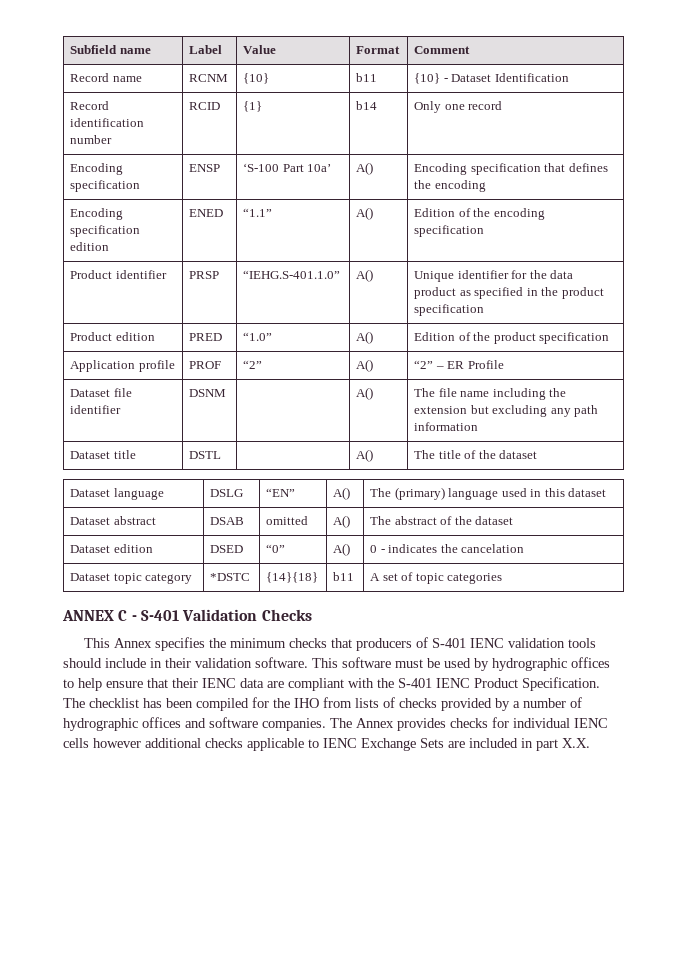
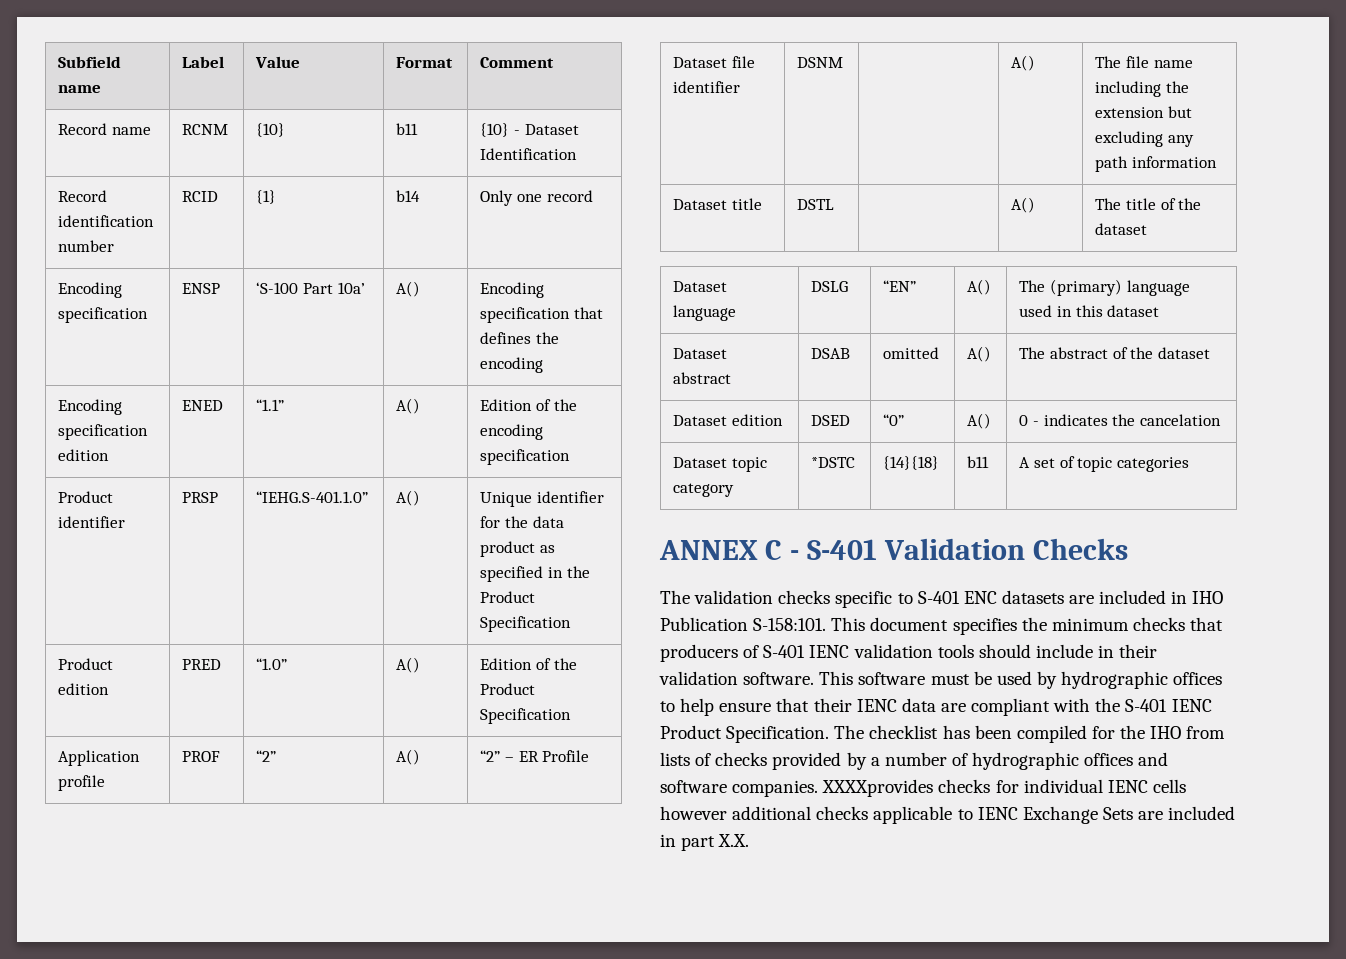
- Product identifier | PRSP | “IEHG.S-401.1.0” | A() | Unique identifier for the data product as specified in the product specification
+ Product identifier | PRSP | “IEHG.S-401.1.0” | A() | Unique identifier for the data product as specified in the Product Specification
- Product edition | PRED | “1.0” | A() | Edition of the product specification
+ Product edition | PRED | “1.0” | A() | Edition of the Product Specification
- This Annex specifies the minimum checks that producers of S-401 IENC validation tools should include in their validation software.
+ The validation checks specific to S-401 ENC datasets are included in IHO Publication S-158:101. This document specifies the minimum checks that producers of S-401 IENC validation tools should include in their validation software.
- The Annex provides checks for individual IENC cells however additional checks applicable to IENC Exchange Sets are included in part X.X.
+ XXXXprovides checks for individual IENC cells however additional checks applicable to IENC Exchange Sets are included in part X.X.

